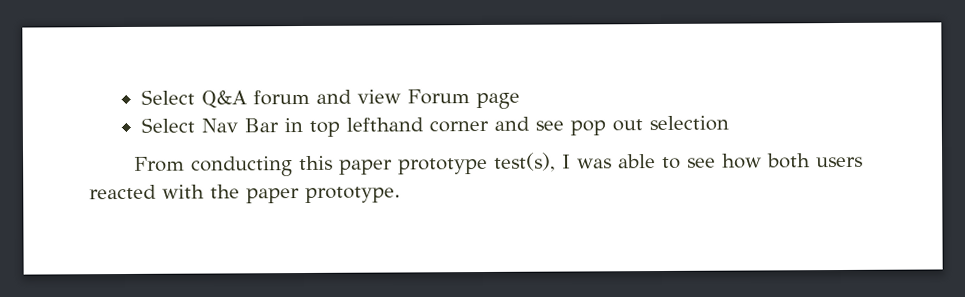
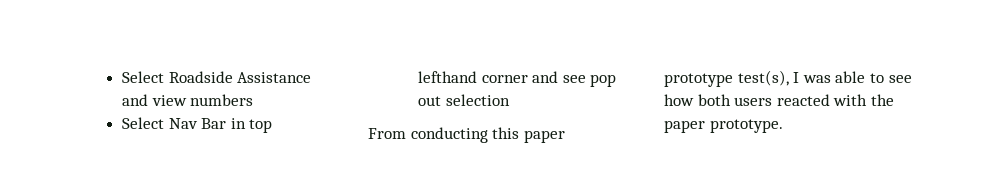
- Select Q&A forum and view Forum page
+ Select Roadside Assistance and view numbers

